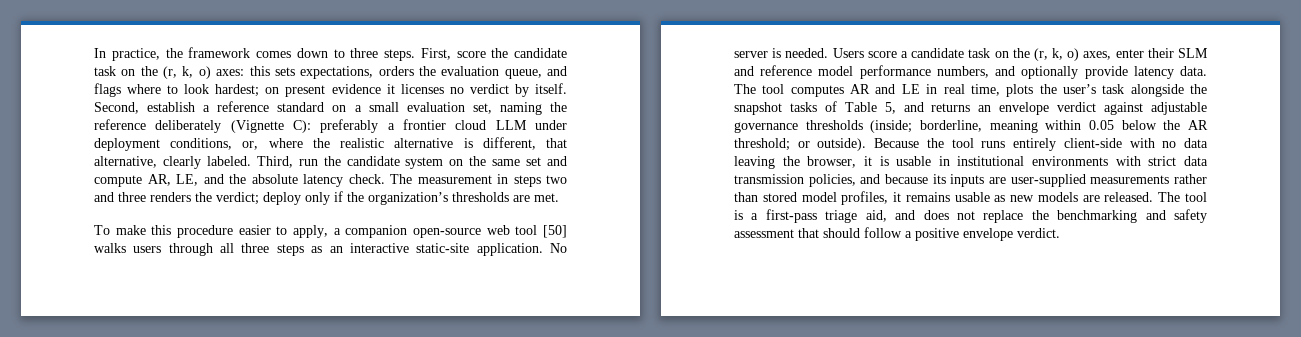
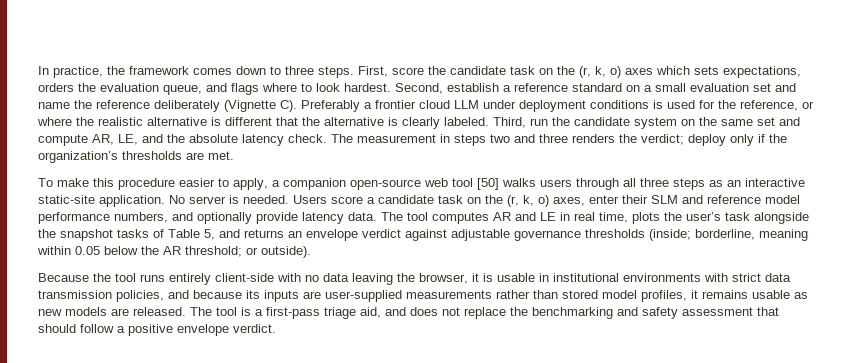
- First, score the candidate task on the (r, k, o) axes: this sets expectations, orders the evaluation queue, and flags where to look hardest; on present evidence it licenses no verdict by itself.
+ First, score the candidate task on the (r, k, o) axes which sets expectations, orders the evaluation queue, and flags where to look hardest.
- Second, establish a reference standard on a small evaluation set, naming the reference deliberately (Vignette C): preferably a frontier cloud LLM under deployment conditions, or, where the realistic alternative is different, that alternative, clearly labeled.
+ Second, establish a reference standard on a small evaluation set and name the reference deliberately (Vignette C). Preferably a frontier cloud LLM under deployment conditions is used for the reference, or where the realistic alternative is different that the alternative is clearly labeled.
- or outside). Because the tool runs entirely client-side with no data leaving the browser, it is usable in institutional environments with strict data transmission policies, and because its inputs are user-supplied measurements rather than stored model profiles, it remains usable as new models are released.
+ or outside).
+ Because the tool runs entirely client-side with no data leaving the browser, it is usable in institutional environments with strict data transmission policies, and because its inputs are user-supplied measurements rather than stored model profiles, it remains usable as new models are released.

